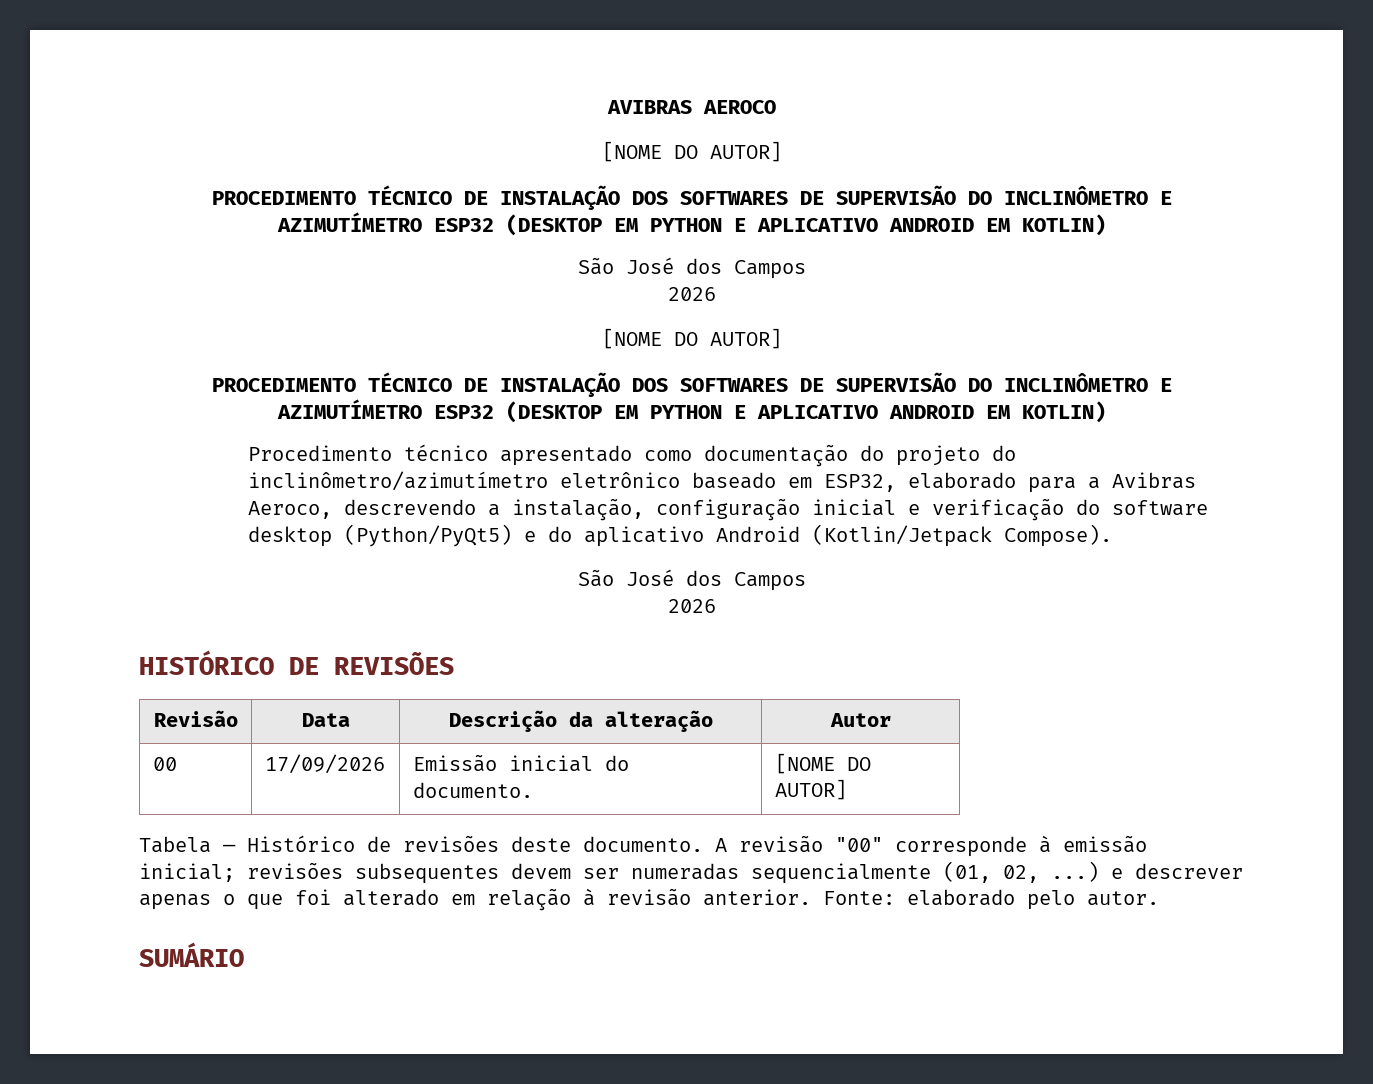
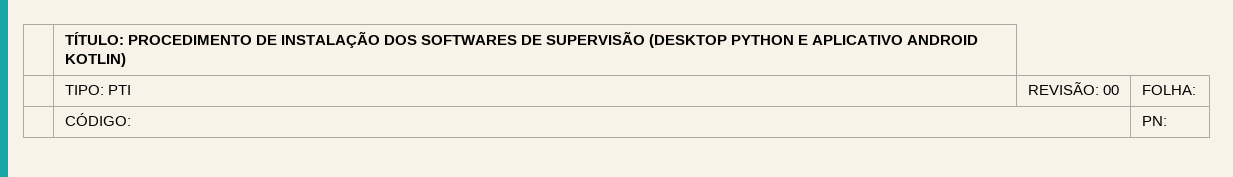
- AVIBRAS AEROCO
- [NOME DO AUTOR]
- PROCEDIMENTO TÉCNICO DE INSTALAÇÃO DOS SOFTWARES DE SUPERVISÃO DO INCLINÔMETRO E AZIMUTÍMETRO ESP32 (DESKTOP EM PYTHON E APLICATIVO ANDROID EM KOTLIN)
- São José dos Campos
- 2026
- [NOME DO AUTOR]
- PROCEDIMENTO TÉCNICO DE INSTALAÇÃO DOS SOFTWARES DE SUPERVISÃO DO INCLINÔMETRO E AZIMUTÍMETRO ESP32 (DESKTOP EM PYTHON E APLICATIVO ANDROID EM KOTLIN)
- Procedimento técnico apresentado como documentação do projeto do inclinômetro/azimutímetro eletrônico baseado em ESP32, elaborado para a Avibras Aeroco, descrevendo a instalação, configuração inicial e verificação do software desktop (Python/PyQt5) e do aplicativo Android (Kotlin/Jetpack Compose).
- São José dos Campos
- 2026
- HISTÓRICO DE REVISÕES
- Revisão | Data | Descrição da alteração | Autor
- 00 | 17/09/2026 | Emissão inicial do documento. | [NOME DO AUTOR]
- Tabela — Histórico de revisões deste documento. A revisão "00" corresponde à emissão inicial; revisões subsequentes devem ser numeradas sequencialmente (01, 02, ...) e descrever apenas o que foi alterado em relação à revisão anterior. Fonte: elaborado pelo autor.
- SUMÁRIO
+ | TÍTULO: PROCEDIMENTO DE INSTALAÇÃO DOS SOFTWARES DE SUPERVISÃO (DESKTOP PYTHON E APLICATIVO ANDROID KOTLIN)
+ | TIPO: PTI | REVISÃO: 00 | FOLHA:
+ | CÓDIGO: | PN:

